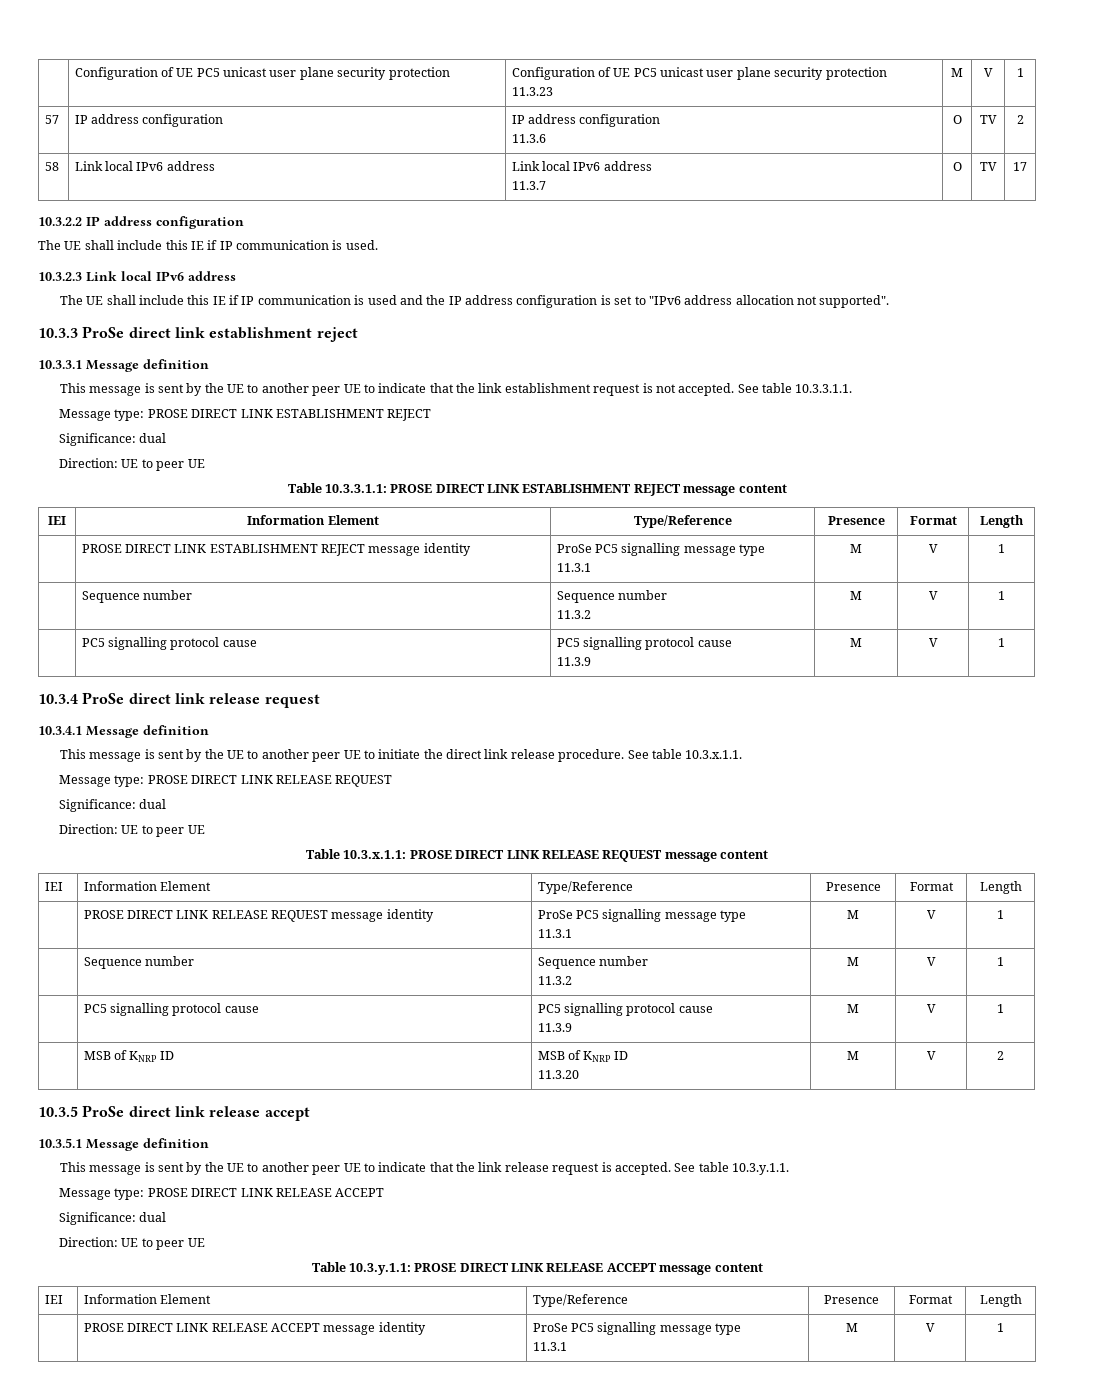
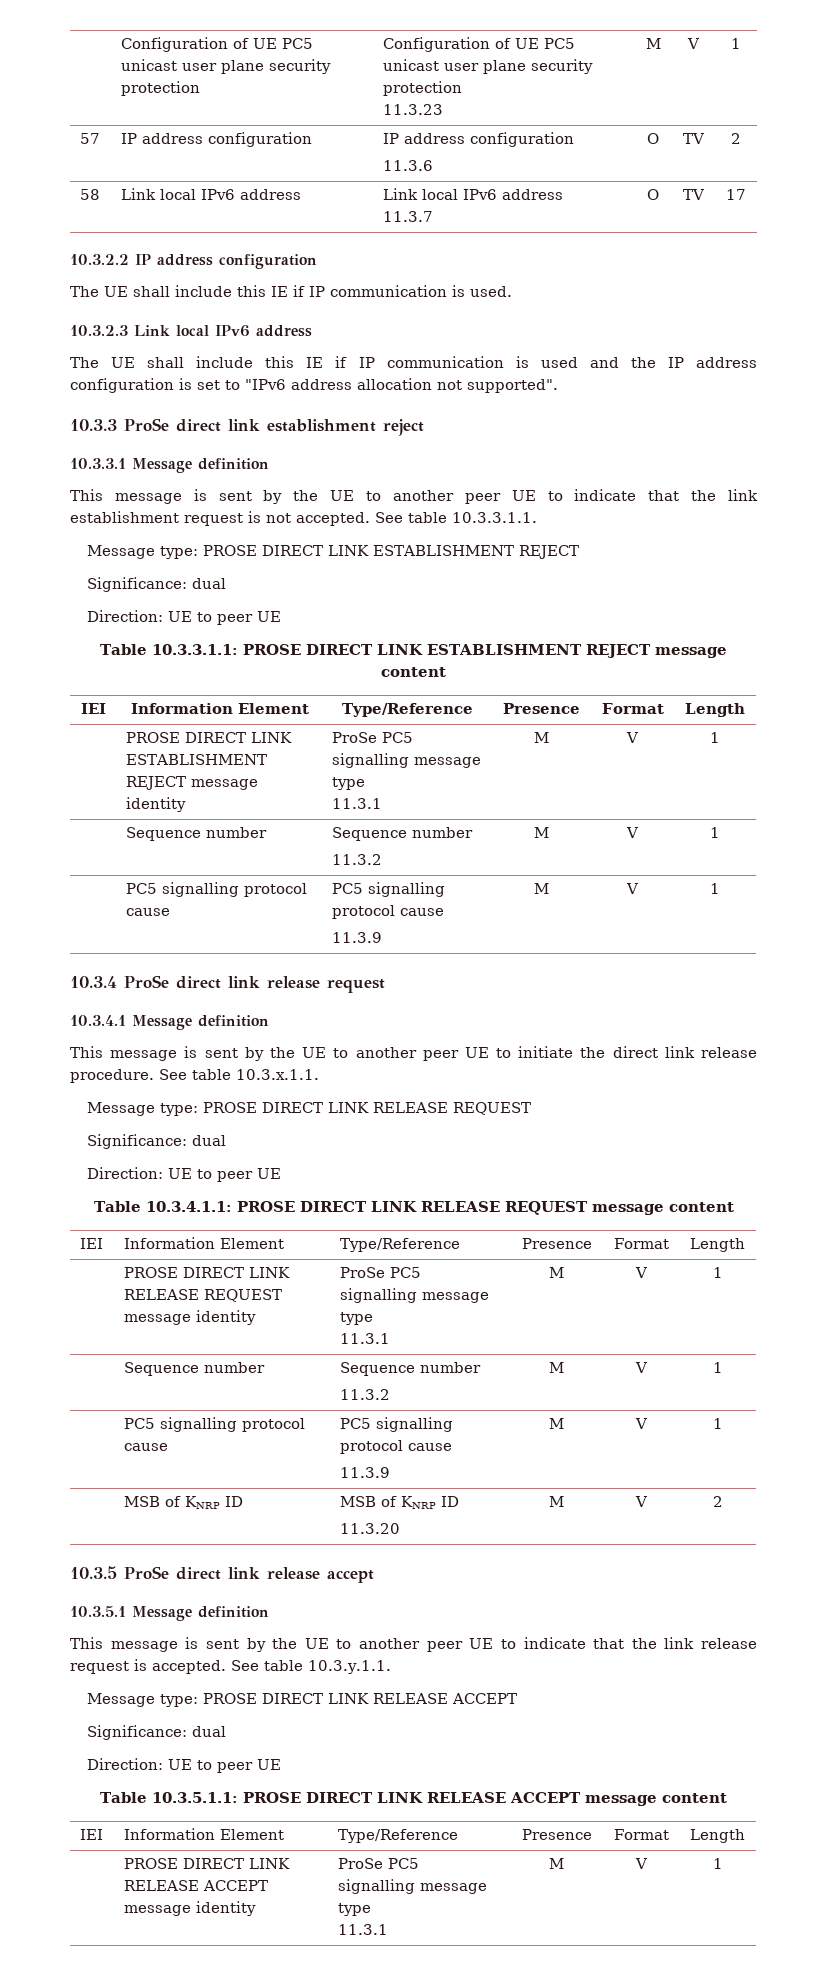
- Table 10.3.x.1.1: PROSE DIRECT LINK RELEASE REQUEST message content
+ Table 10.3.4.1.1: PROSE DIRECT LINK RELEASE REQUEST message content
- Table 10.3.y.1.1: PROSE DIRECT LINK RELEASE ACCEPT message content
+ Table 10.3.5.1.1: PROSE DIRECT LINK RELEASE ACCEPT message content

